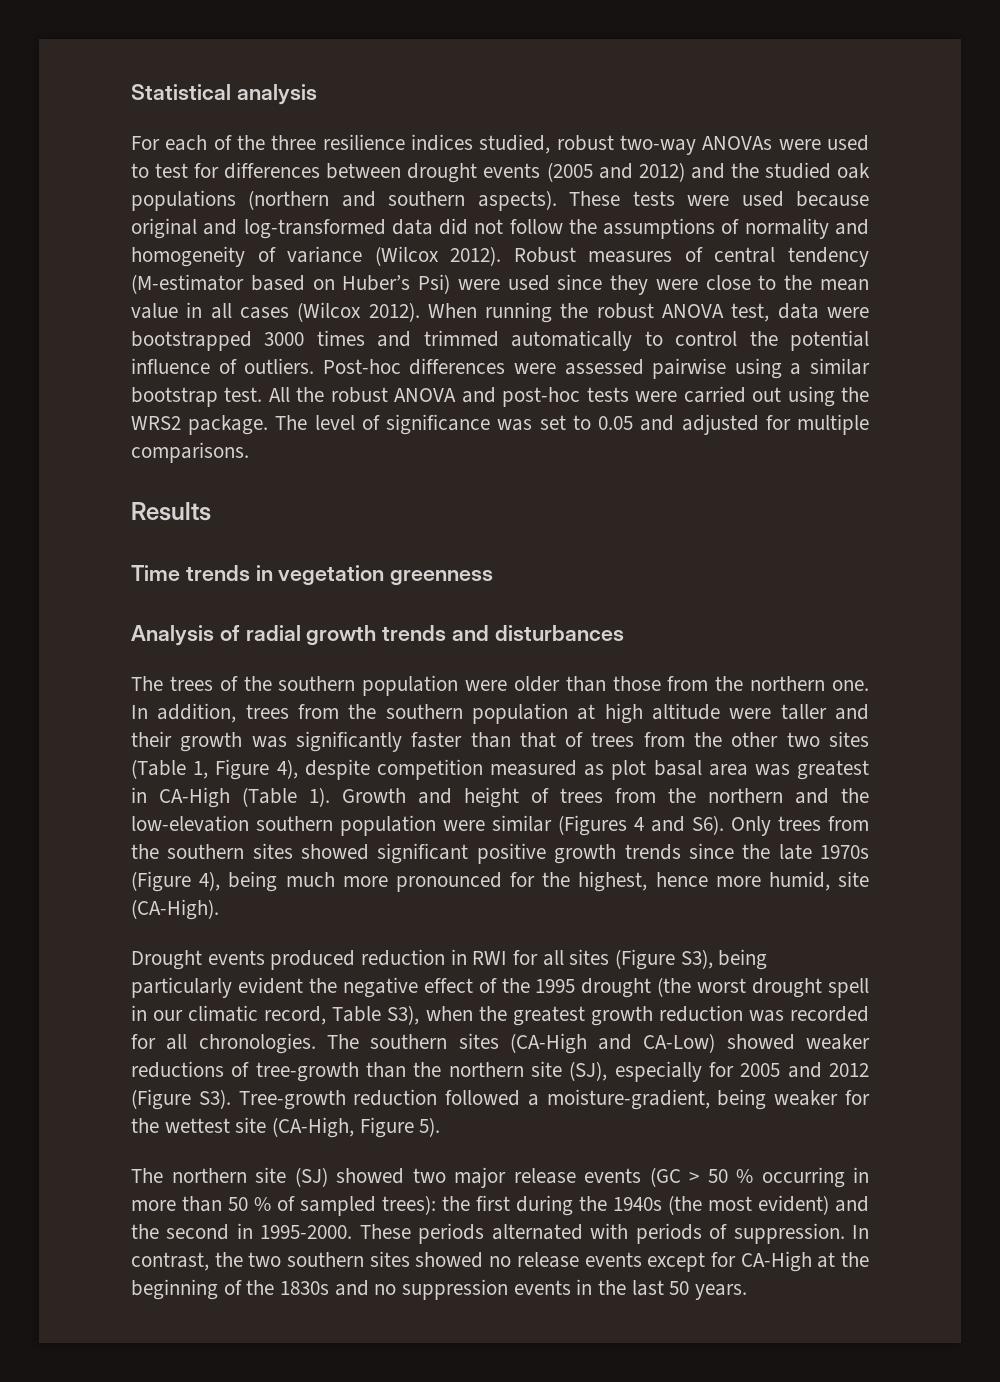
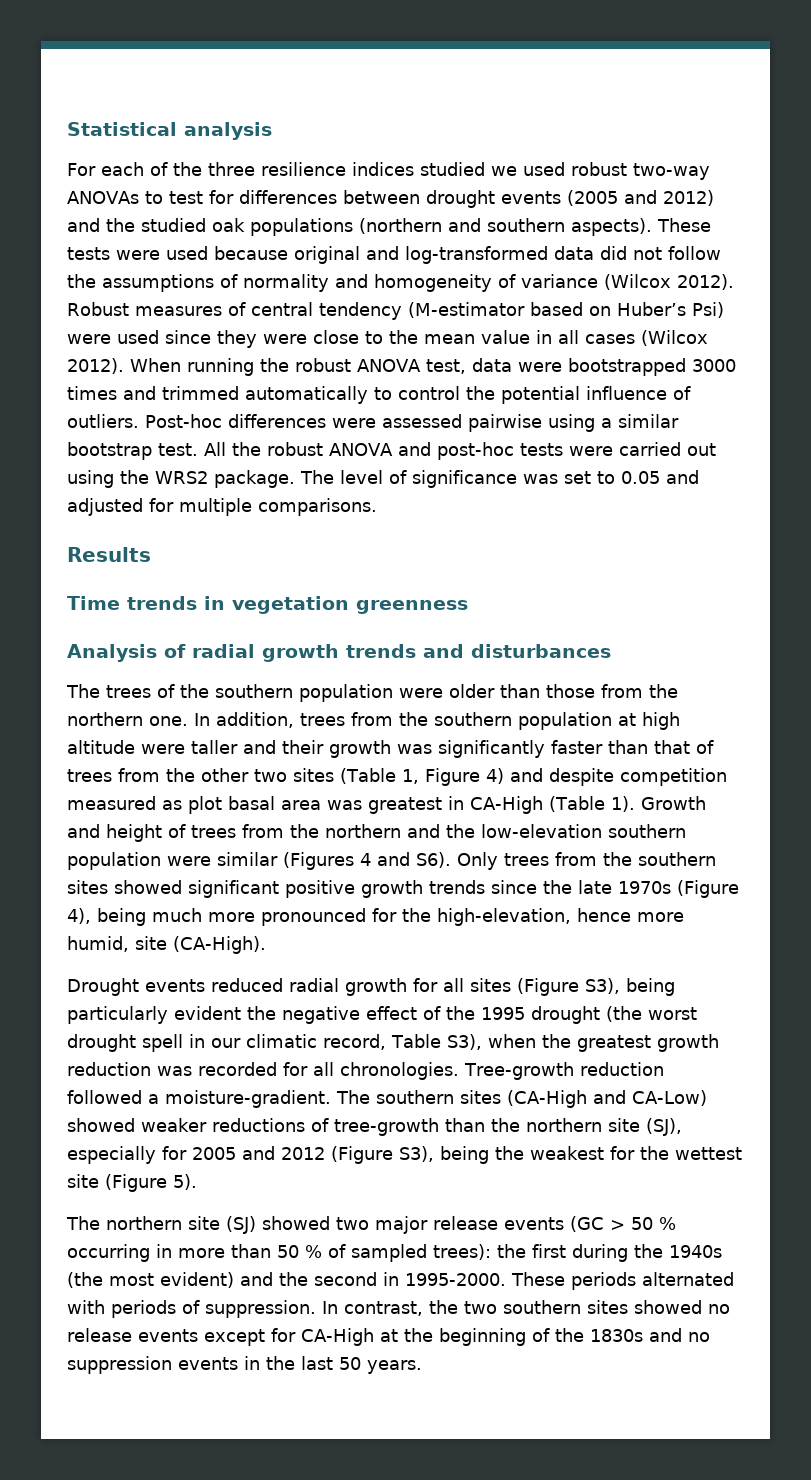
- For each of the three resilience indices studied, robust two-way ANOVAs were used to test for differences between drought events (2005 and 2012) and the studied oak populations (northern and southern aspects).
+ For each of the three resilience indices studied we used robust two-way ANOVAs to test for differences between drought events (2005 and 2012) and the studied oak populations (northern and southern aspects).
- In addition, trees from the southern population at high altitude were taller and their growth was significantly faster than that of trees from the other two sites (Table 1, Figure 4), despite competition measured as plot basal area was greatest in CA-High (Table 1).
+ In addition, trees from the southern population at high altitude were taller and their growth was significantly faster than that of trees from the other two sites (Table 1, Figure 4) and despite competition measured as plot basal area was greatest in CA-High (Table 1).
- Growth and height of trees from the northern and the low-elevation southern population were similar (Figures 4 and S6). Only trees from the southern sites showed significant positive growth trends since the late 1970s (Figure 4), being much more pronounced for the highest, hence more humid, site (CA-High).
+ Growth and height of trees from the northern and the low-elevation southern population were similar (Figures 4 and S6). Only trees from the southern sites showed significant positive growth trends since the late 1970s (Figure 4), being much more pronounced for the high-elevation, hence more humid, site (CA-High).
- Drought events produced reduction in RWI for all sites (Figure S3), being particularly evident the negative effect of the 1995 drought (the worst drought spell in our climatic record, Table S3), when the greatest growth reduction was recorded for all chronologies.
+ Drought events reduced radial growth for all sites (Figure S3), being particularly evident the negative effect of the 1995 drought (the worst drought spell in our climatic record, Table S3), when the greatest growth reduction was recorded for all chronologies.
+ Tree-growth reduction followed a moisture-gradient.
- The southern sites (CA-High and CA-Low) showed weaker reductions of tree-growth than the northern site (SJ), especially for 2005 and 2012 (Figure S3). Tree-growth reduction followed a moisture-gradient, being weaker for the wettest site (CA-High, Figure 5).
+ The southern sites (CA-High and CA-Low) showed weaker reductions of tree-growth than the northern site (SJ), especially for 2005 and 2012 (Figure S3), being the weakest for the wettest site (Figure 5).

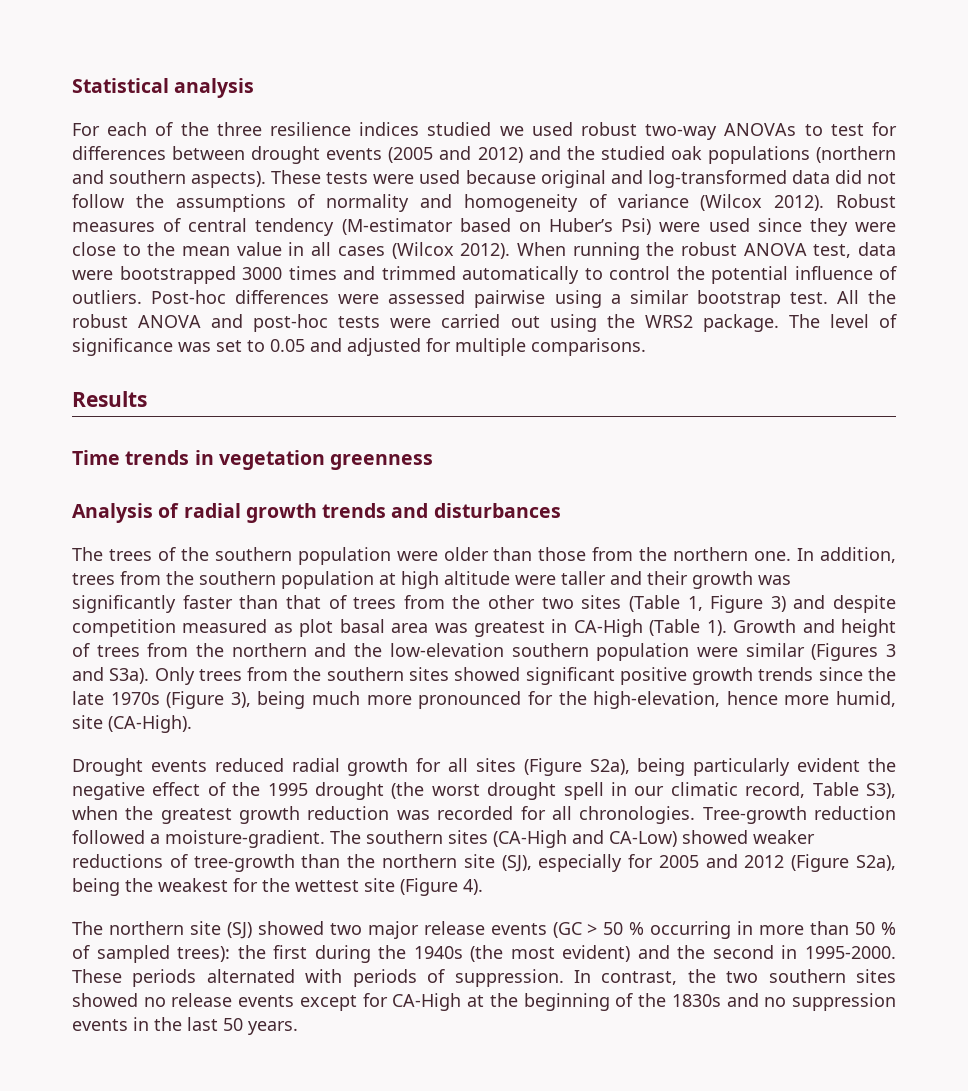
- In addition, trees from the southern population at high altitude were taller and their growth was significantly faster than that of trees from the other two sites (Table 1, Figure 4) and despite competition measured as plot basal area was greatest in CA-High (Table 1).
+ In addition, trees from the southern population at high altitude were taller and their growth was significantly faster than that of trees from the other two sites (Table 1, Figure 3) and despite competition measured as plot basal area was greatest in CA-High (Table 1).
- Growth and height of trees from the northern and the low-elevation southern population were similar (Figures 4 and S6). Only trees from the southern sites showed significant positive growth trends since the late 1970s (Figure 4), being much more pronounced for the high-elevation, hence more humid, site (CA-High).
+ Growth and height of trees from the northern and the low-elevation southern population were similar (Figures 3 and S3a). Only trees from the southern sites showed significant positive growth trends since the late 1970s (Figure 3), being much more pronounced for the high-elevation, hence more humid, site (CA-High).
- Drought events reduced radial growth for all sites (Figure S3), being particularly evident the negative effect of the 1995 drought (the worst drought spell in our climatic record, Table S3), when the greatest growth reduction was recorded for all chronologies.
+ Drought events reduced radial growth for all sites (Figure S2a), being particularly evident the negative effect of the 1995 drought (the worst drought spell in our climatic record, Table S3), when the greatest growth reduction was recorded for all chronologies.
- The southern sites (CA-High and CA-Low) showed weaker reductions of tree-growth than the northern site (SJ), especially for 2005 and 2012 (Figure S3), being the weakest for the wettest site (Figure 5).
+ The southern sites (CA-High and CA-Low) showed weaker reductions of tree-growth than the northern site (SJ), especially for 2005 and 2012 (Figure S2a), being the weakest for the wettest site (Figure 4).

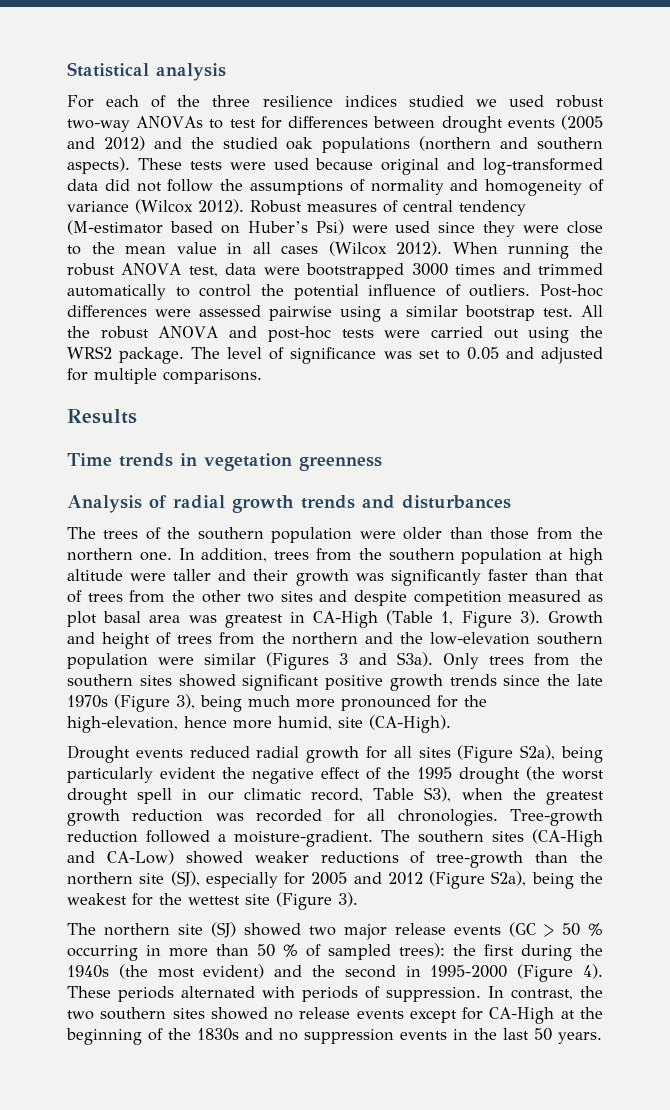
- In addition, trees from the southern population at high altitude were taller and their growth was significantly faster than that of trees from the other two sites (Table 1, Figure 3) and despite competition measured as plot basal area was greatest in CA-High (Table 1).
+ In addition, trees from the southern population at high altitude were taller and their growth was significantly faster than that of trees from the other two sites and despite competition measured as plot basal area was greatest in CA-High (Table 1, Figure 3).
- The southern sites (CA-High and CA-Low) showed weaker reductions of tree-growth than the northern site (SJ), especially for 2005 and 2012 (Figure S2a), being the weakest for the wettest site (Figure 4).
+ The southern sites (CA-High and CA-Low) showed weaker reductions of tree-growth than the northern site (SJ), especially for 2005 and 2012 (Figure S2a), being the weakest for the wettest site (Figure 3).
- The northern site (SJ) showed two major release events (GC > 50 % occurring in more than 50 % of sampled trees): the first during the 1940s (the most evident) and the second in 1995-2000.
+ The northern site (SJ) showed two major release events (GC > 50 % occurring in more than 50 % of sampled trees): the first during the 1940s (the most evident) and the second in 1995-2000 (Figure 4).

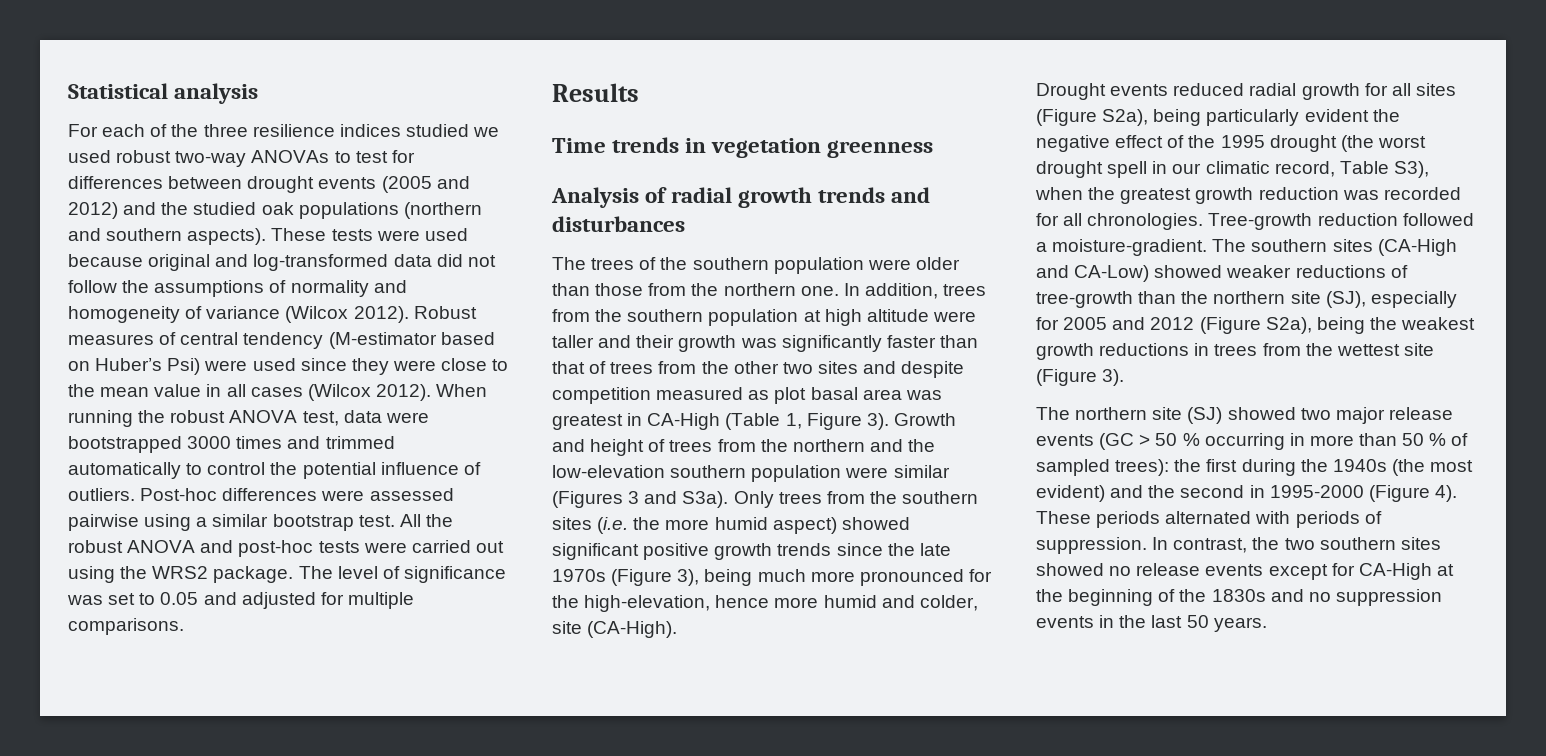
- Only trees from the southern sites showed significant positive growth trends since the late 1970s (Figure 3), being much more pronounced for the high-elevation, hence more humid, site (CA-High).
+ Only trees from the southern sites (i.e. the more humid aspect) showed significant positive growth trends since the late 1970s (Figure 3), being much more pronounced for the high-elevation, hence more humid and colder, site (CA-High).
- The southern sites (CA-High and CA-Low) showed weaker reductions of tree-growth than the northern site (SJ), especially for 2005 and 2012 (Figure S2a), being the weakest for the wettest site (Figure 3).
+ The southern sites (CA-High and CA-Low) showed weaker reductions of tree-growth than the northern site (SJ), especially for 2005 and 2012 (Figure S2a), being the weakest growth reductions in trees from the wettest site (Figure 3).

